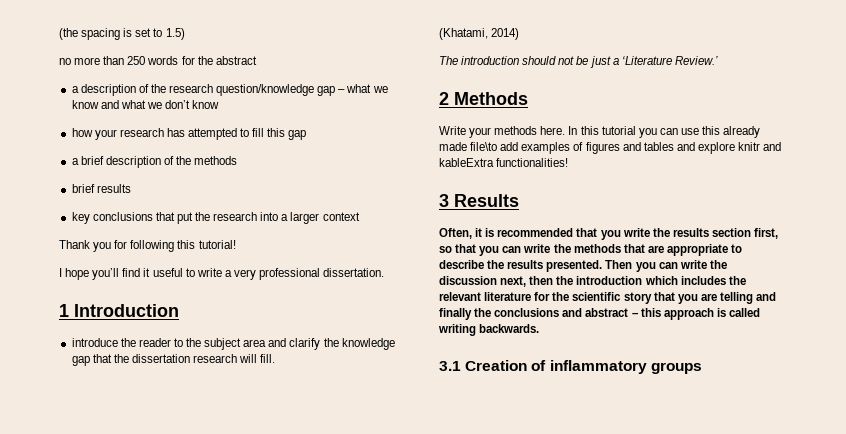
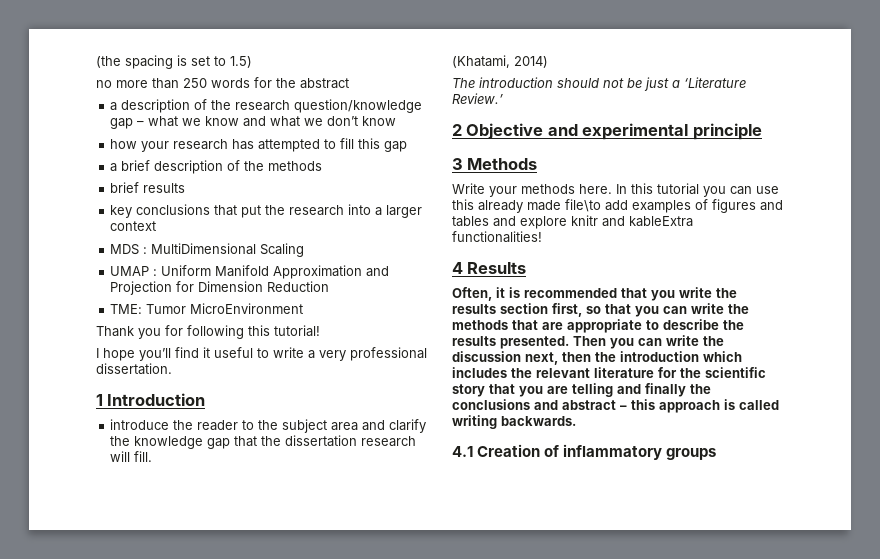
+ MDS : MultiDimensional Scaling
+ UMAP : Uniform Manifold Approximation and Projection for Dimension Reduction
+ TME: Tumor MicroEnvironment
- 2 Methods
+ 2 Objective and experimental principle
+ 3 Methods
- 3 Results
+ 4 Results
- 3.1 Creation of inflammatory groups
+ 4.1 Creation of inflammatory groups

